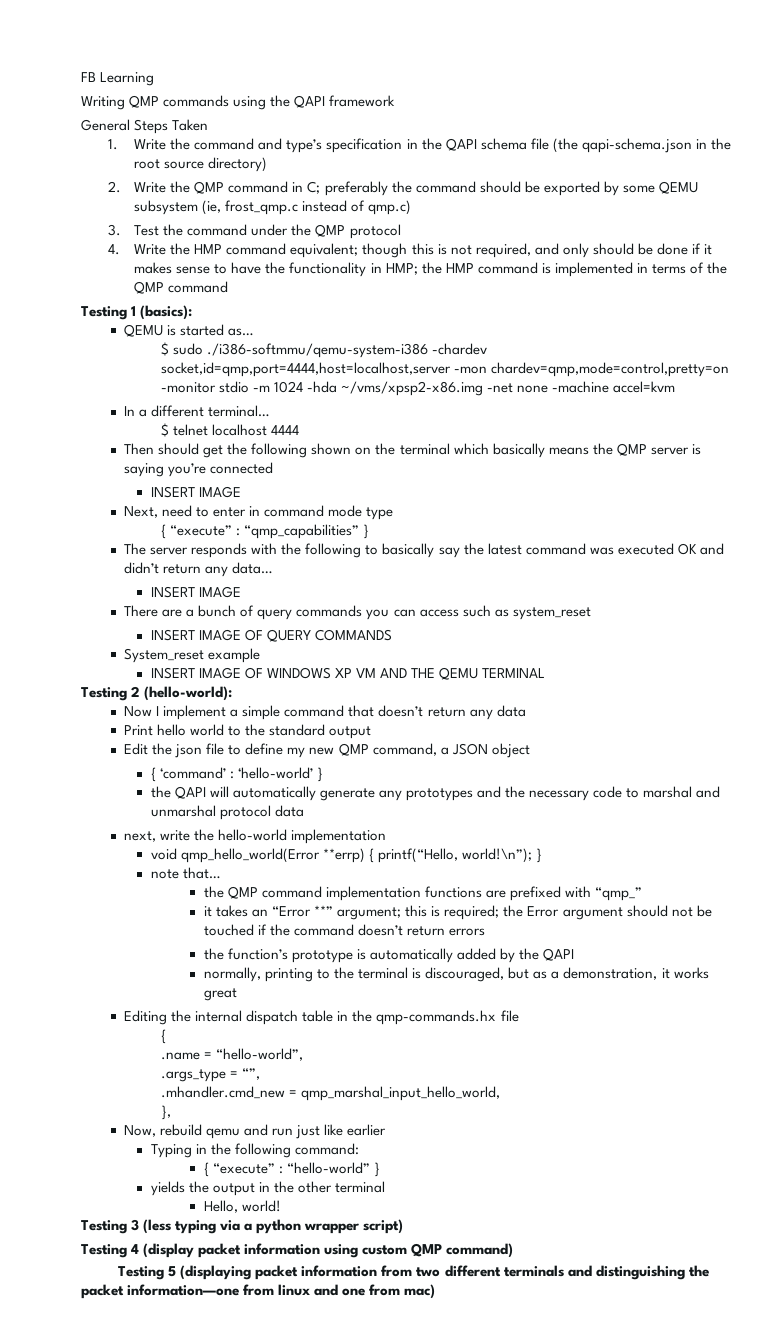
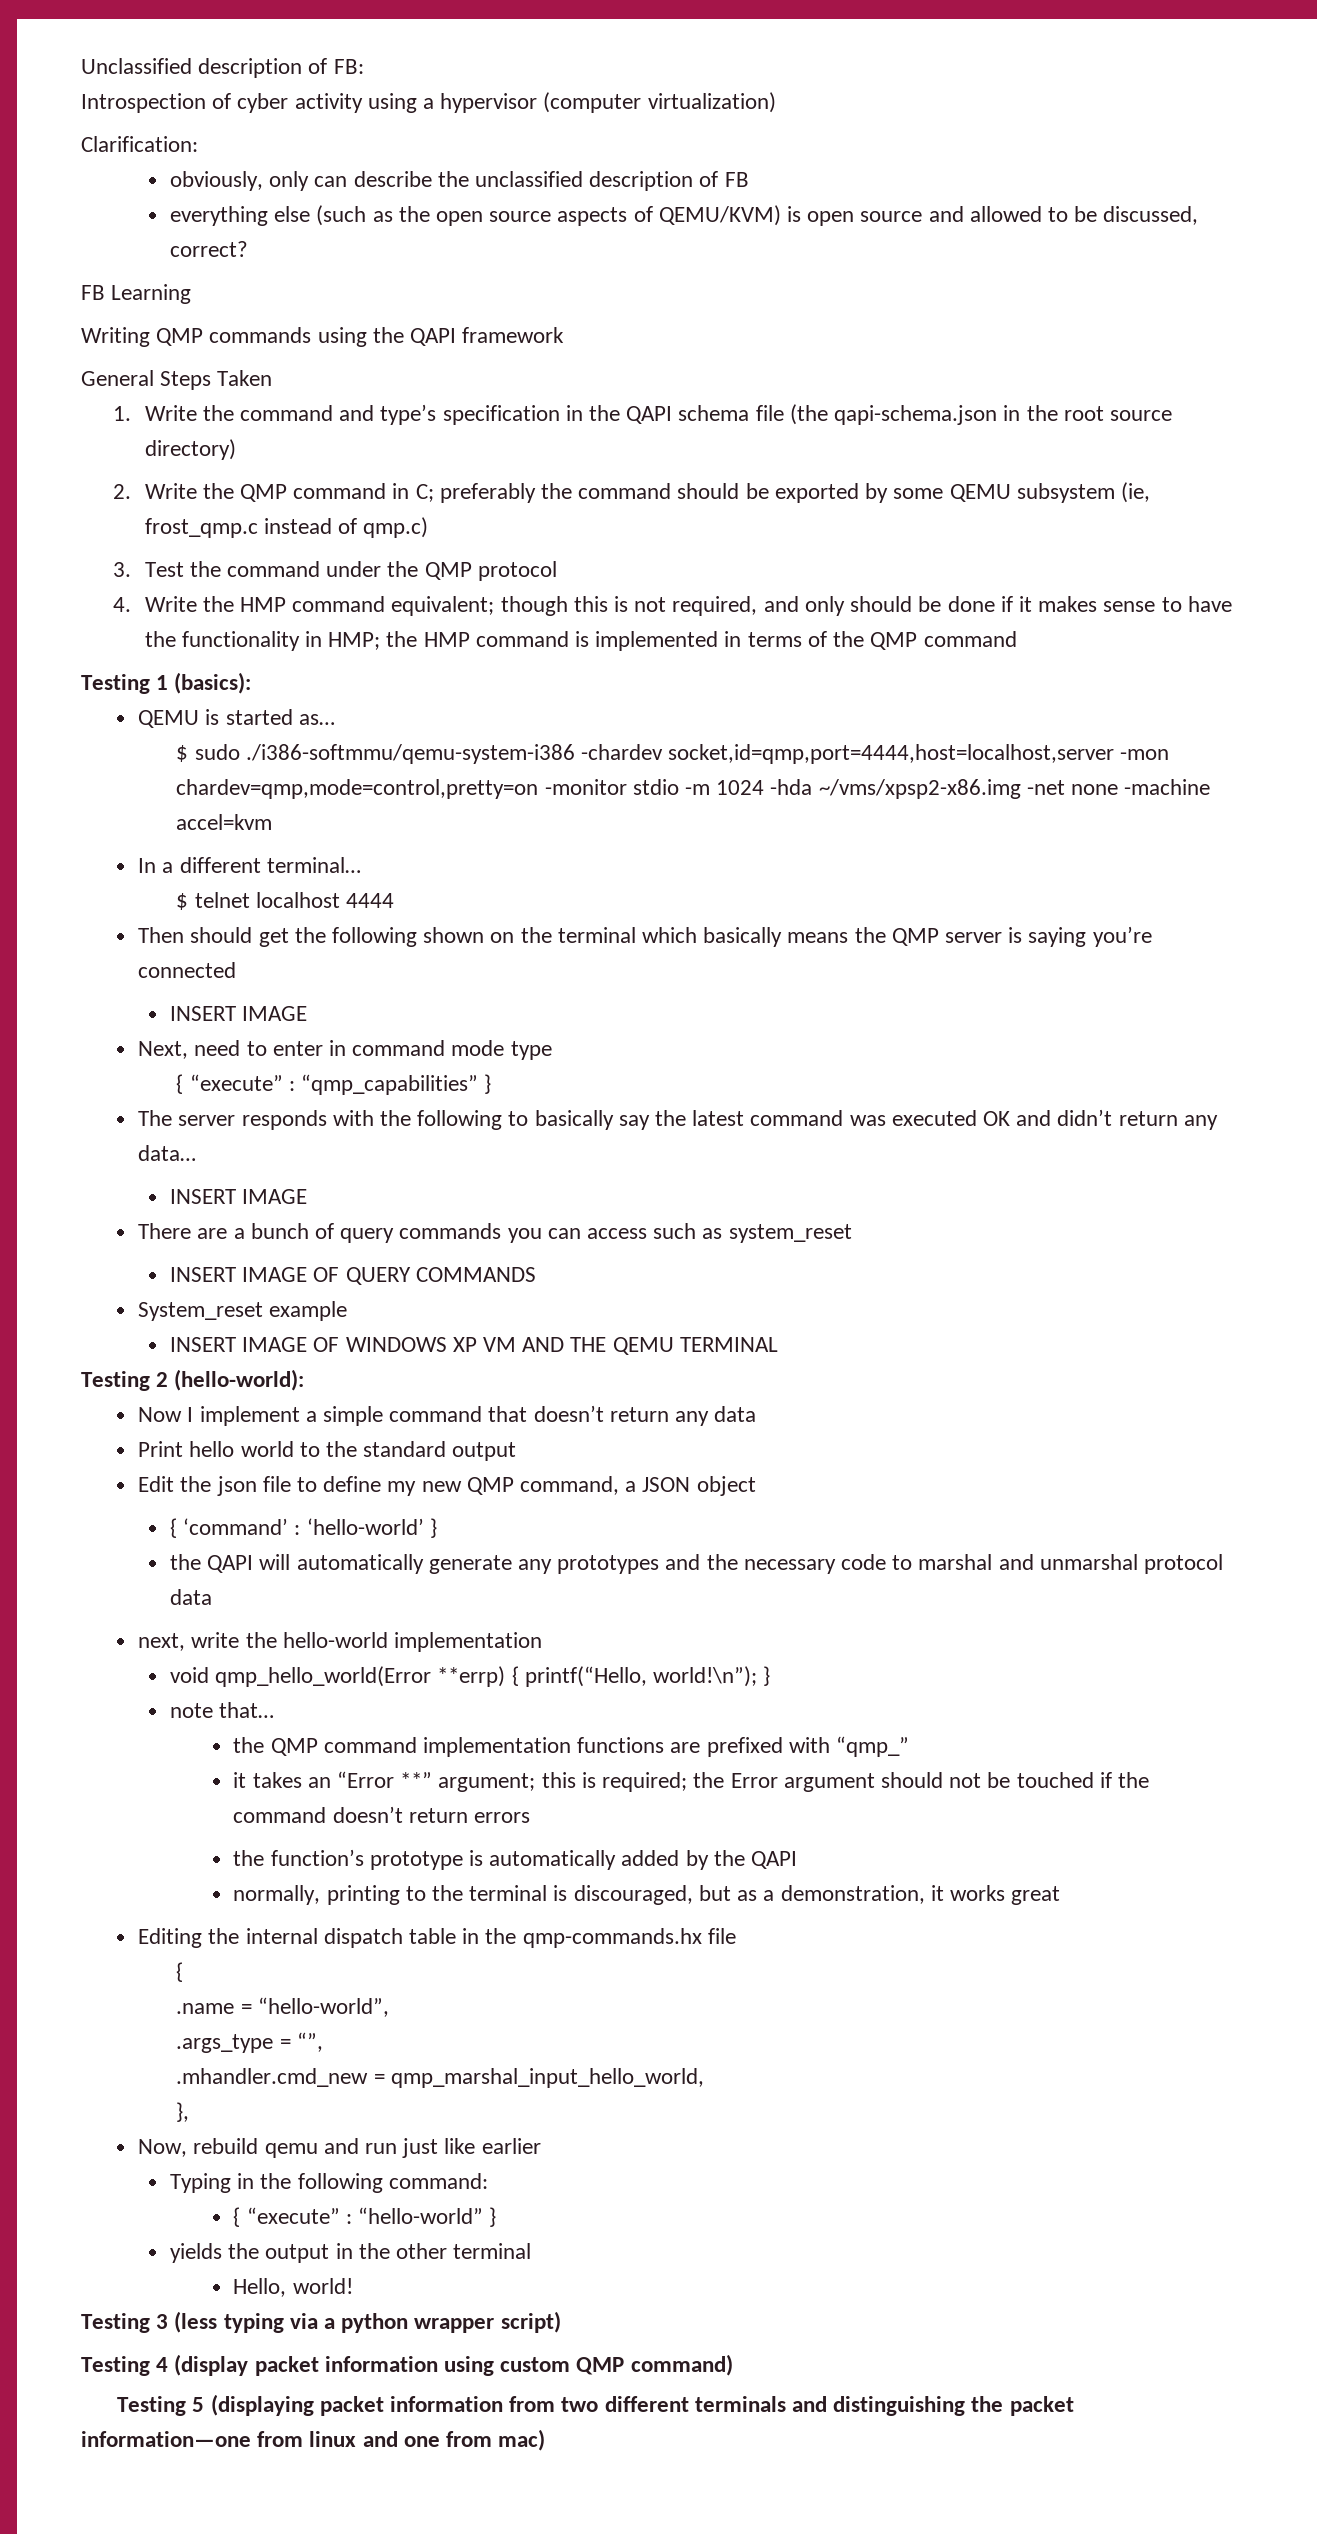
+ Unclassified description of FB:
+ Introspection of cyber activity using a hypervisor (computer virtualization)
+ Clarification:
+ obviously, only can describe the unclassified description of FB
+ everything else (such as the open source aspects of QEMU/KVM) is open source and allowed to be discussed, correct?

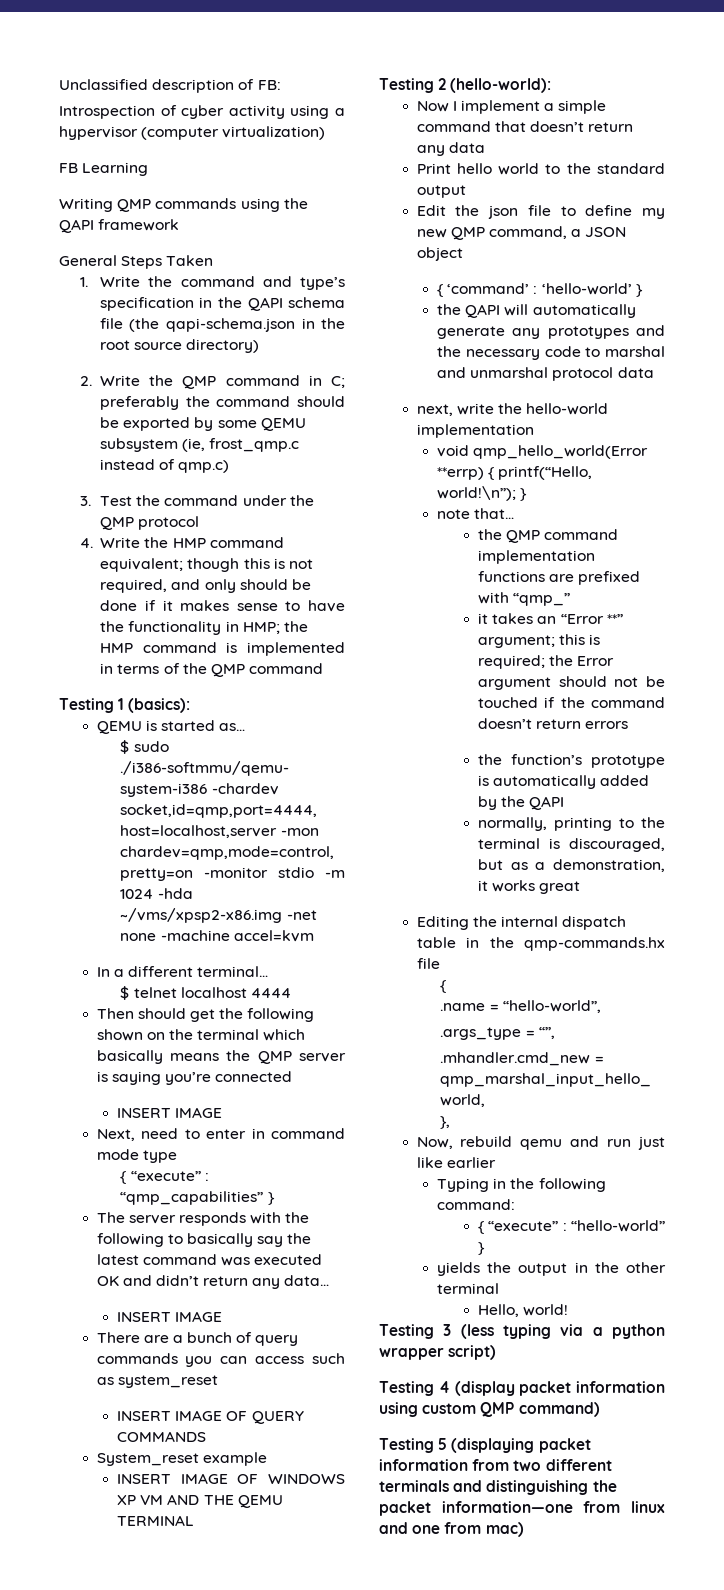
- Clarification:
- obviously, only can describe the unclassified description of FB
- everything else (such as the open source aspects of QEMU/KVM) is open source and allowed to be discussed, correct?

